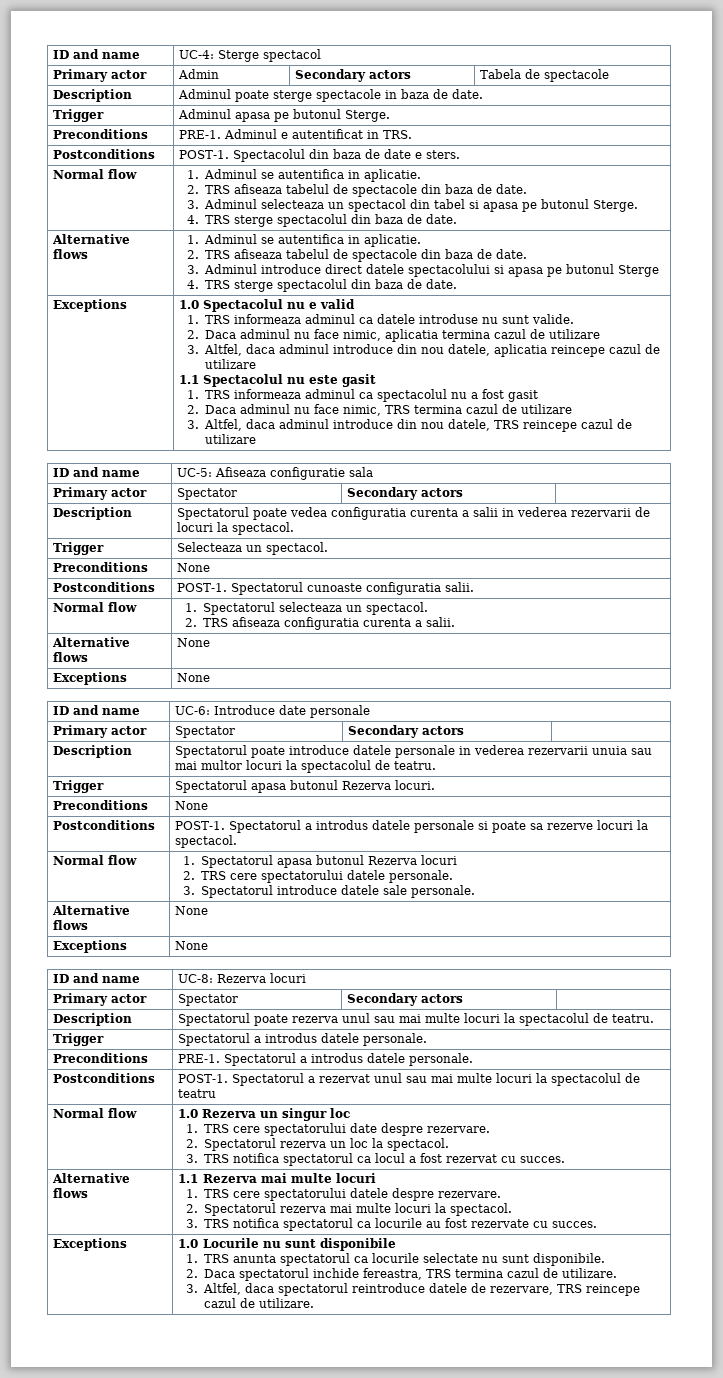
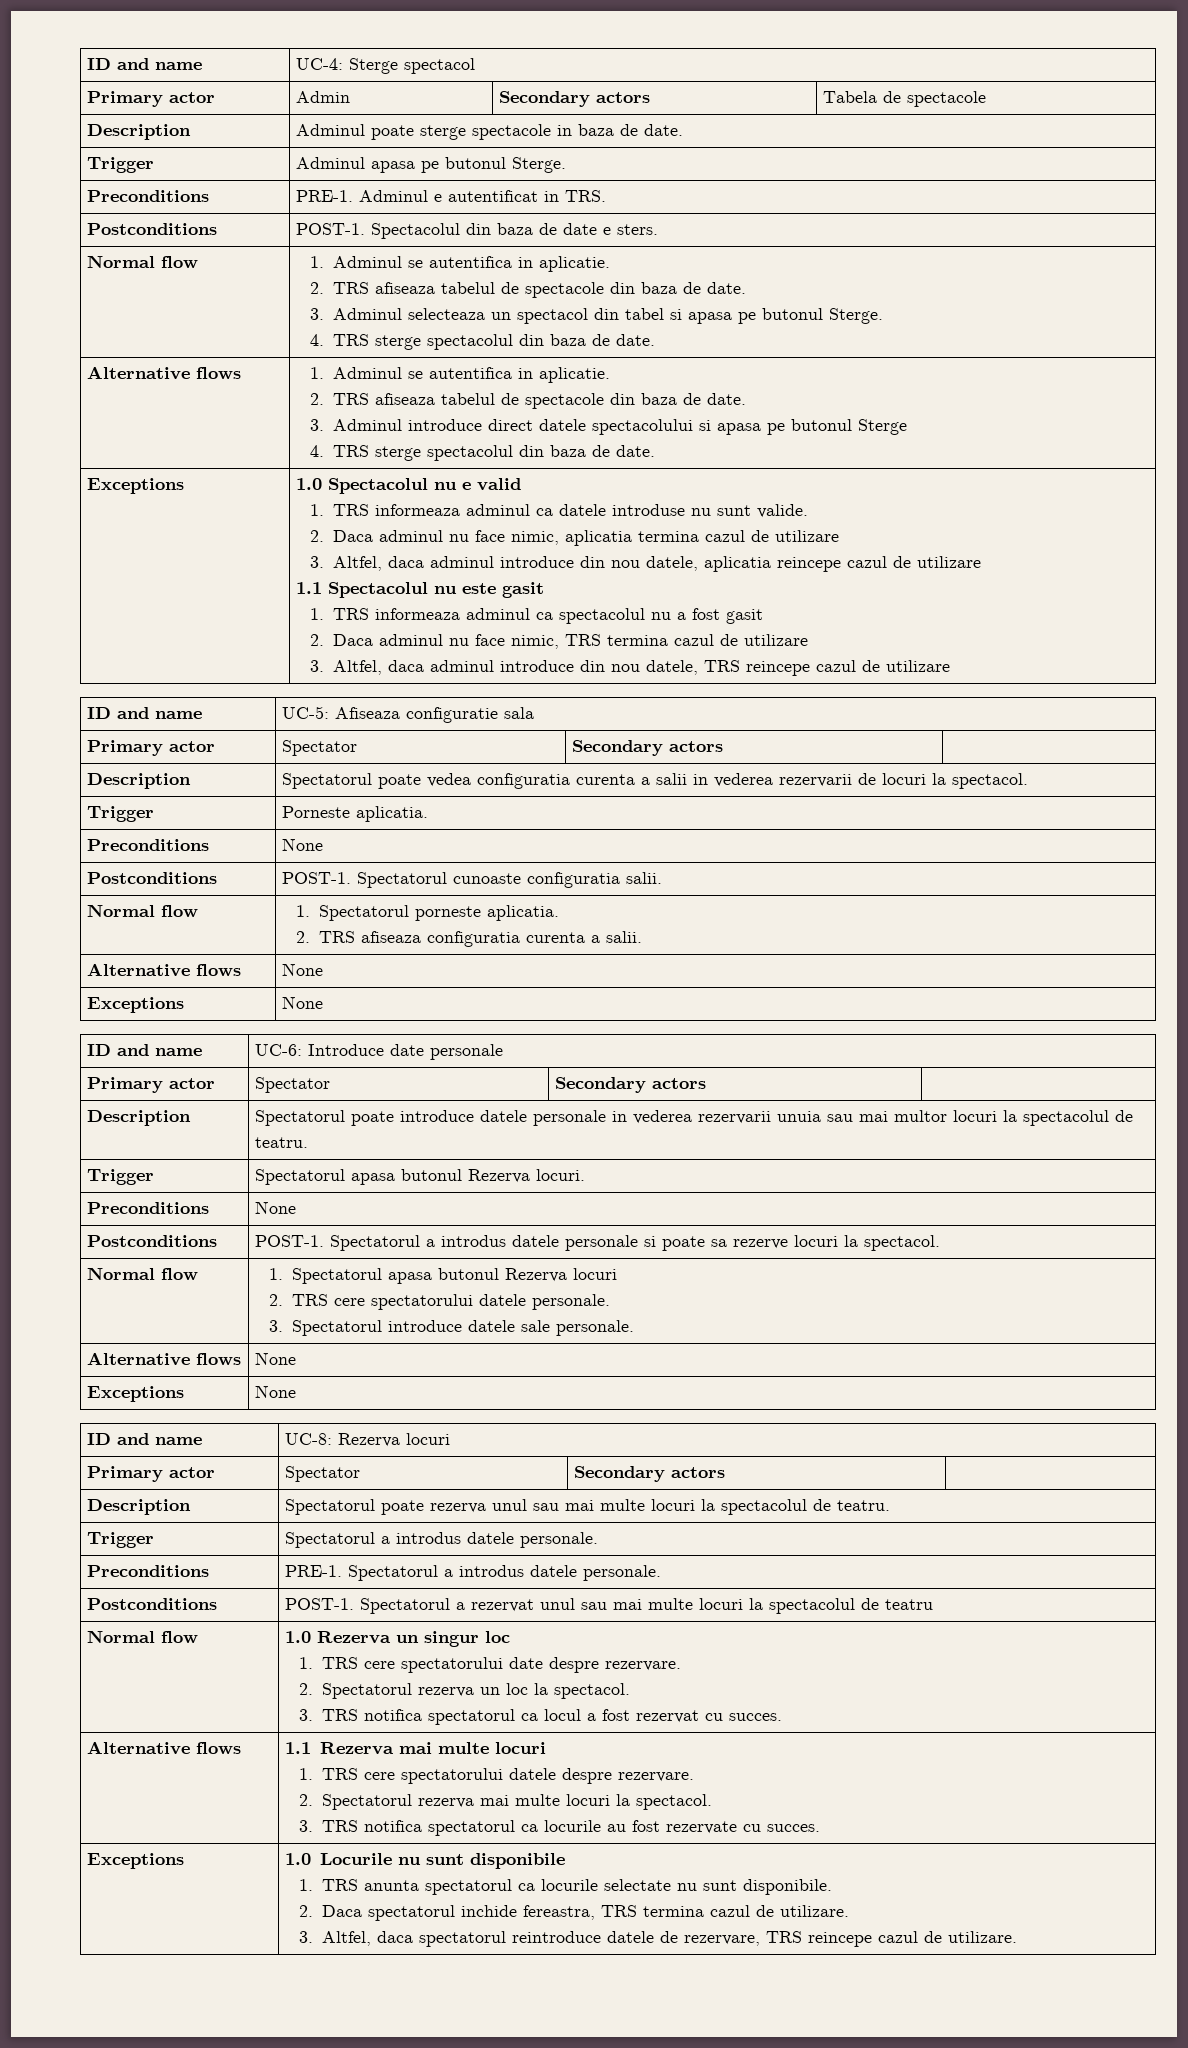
- Trigger | Selecteaza un spectacol.
+ Trigger | Porneste aplicatia.
- Normal flow | 1. Spectatorul selecteaza un spectacol.
+ Normal flow | 1. Spectatorul porneste aplicatia.

